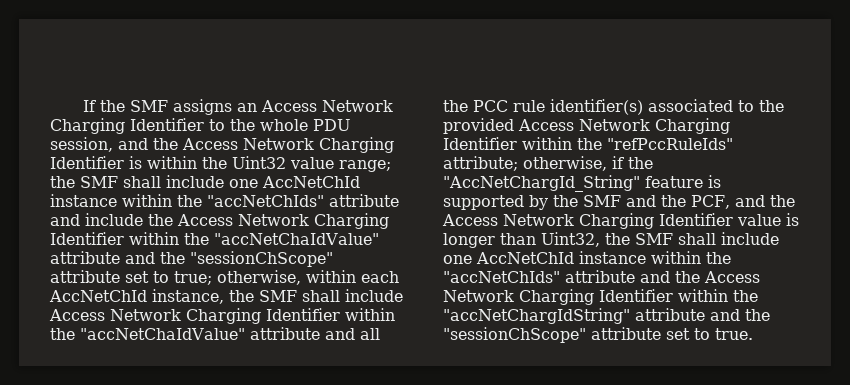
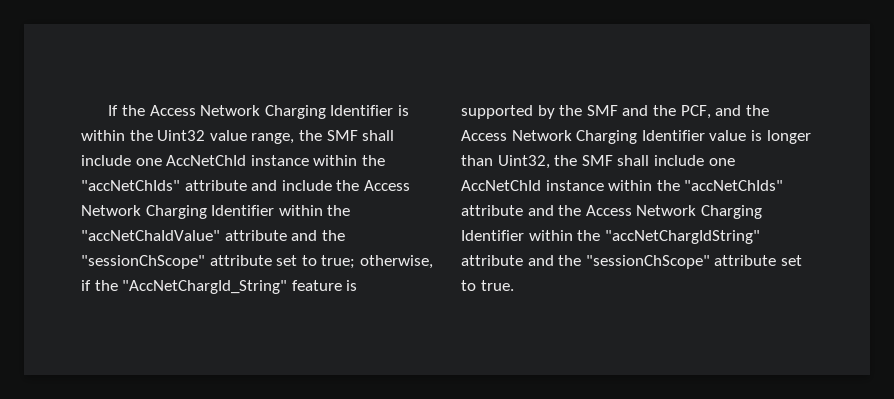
- If the SMF assigns an Access Network Charging Identifier to the whole PDU session, and the Access Network Charging Identifier is within the Uint32 value range; the SMF shall include one AccNetChId instance within the "accNetChIds" attribute and include the Access Network Charging Identifier within the "accNetChaIdValue" attribute and the "sessionChScope" attribute set to true;
+ If the Access Network Charging Identifier is within the Uint32 value range, the SMF shall include one AccNetChId instance within the "accNetChIds" attribute and include the Access Network Charging Identifier within the "accNetChaIdValue" attribute and the "sessionChScope" attribute set to true;
- otherwise, within each AccNetChId instance, the SMF shall include Access Network Charging Identifier within the "accNetChaIdValue" attribute and all the PCC rule identifier(s) associated to the provided Access Network Charging Identifier within the "refPccRuleIds" attribute; otherwise, if the "AccNetChargId_String" feature is supported by the SMF and the PCF, and the Access Network Charging Identifier value is longer than Uint32, the SMF shall include one AccNetChId instance within the "accNetChIds" attribute and the Access Network Charging Identifier within the "accNetChargIdString" attribute and the "sessionChScope" attribute set to true.
+ otherwise, if the "AccNetChargId_String" feature is supported by the SMF and the PCF, and the Access Network Charging Identifier value is longer than Uint32, the SMF shall include one AccNetChId instance within the "accNetChIds" attribute and the Access Network Charging Identifier within the "accNetChargIdString" attribute and the "sessionChScope" attribute set to true.

